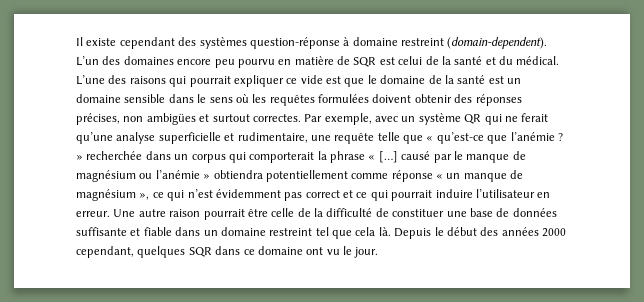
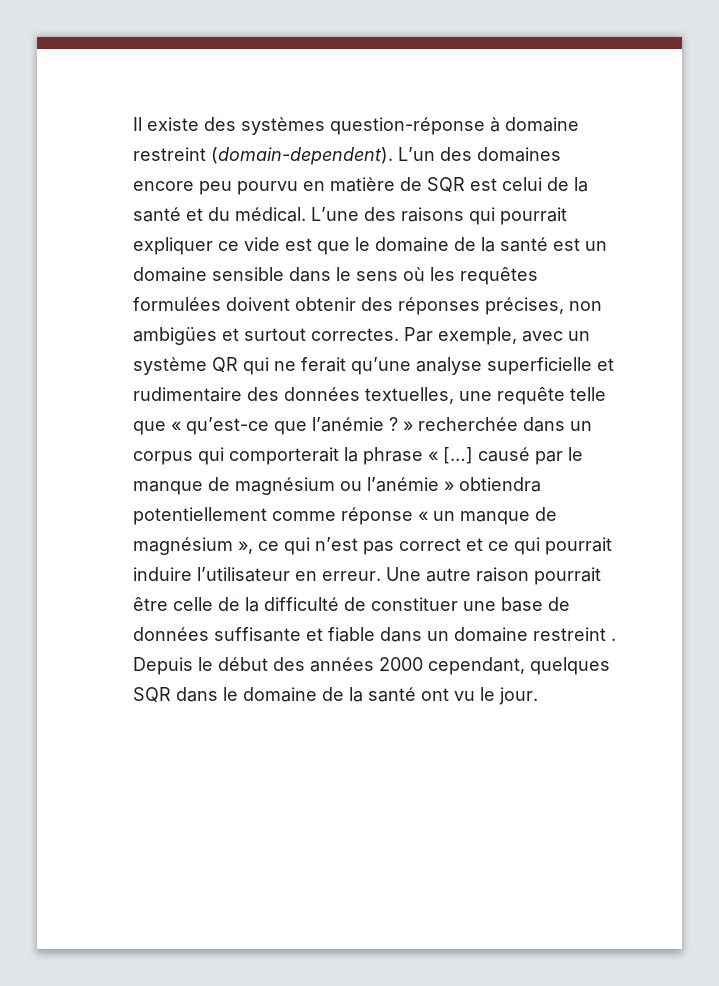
- Il existe cependant des systèmes question-réponse à domaine restreint (domain-dependent).
+ Il existe des systèmes question-réponse à domaine restreint (domain-dependent).
- Par exemple, avec un système QR qui ne ferait qu’une analyse superficielle et rudimentaire, une requête telle que « qu’est-ce que l’anémie ? » recherchée dans un corpus qui comporterait la phrase « […] causé par le manque de magnésium ou l’anémie » obtiendra potentiellement comme réponse « un manque de magnésium », ce qui n’est évidemment pas correct et ce qui pourrait induire l’utilisateur en erreur.
+ Par exemple, avec un système QR qui ne ferait qu’une analyse superficielle et rudimentaire des données textuelles, une requête telle que « qu’est-ce que l’anémie ? » recherchée dans un corpus qui comporterait la phrase « […] causé par le manque de magnésium ou l’anémie » obtiendra potentiellement comme réponse « un manque de magnésium », ce qui n’est pas correct et ce qui pourrait induire l’utilisateur en erreur.
- Une autre raison pourrait être celle de la difficulté de constituer une base de données suffisante et fiable dans un domaine restreint tel que cela là.
+ Une autre raison pourrait être celle de la difficulté de constituer une base de données suffisante et fiable dans un domaine restreint .
- Depuis le début des années 2000 cependant, quelques SQR dans ce domaine ont vu le jour.
+ Depuis le début des années 2000 cependant, quelques SQR dans le domaine de la santé ont vu le jour.

